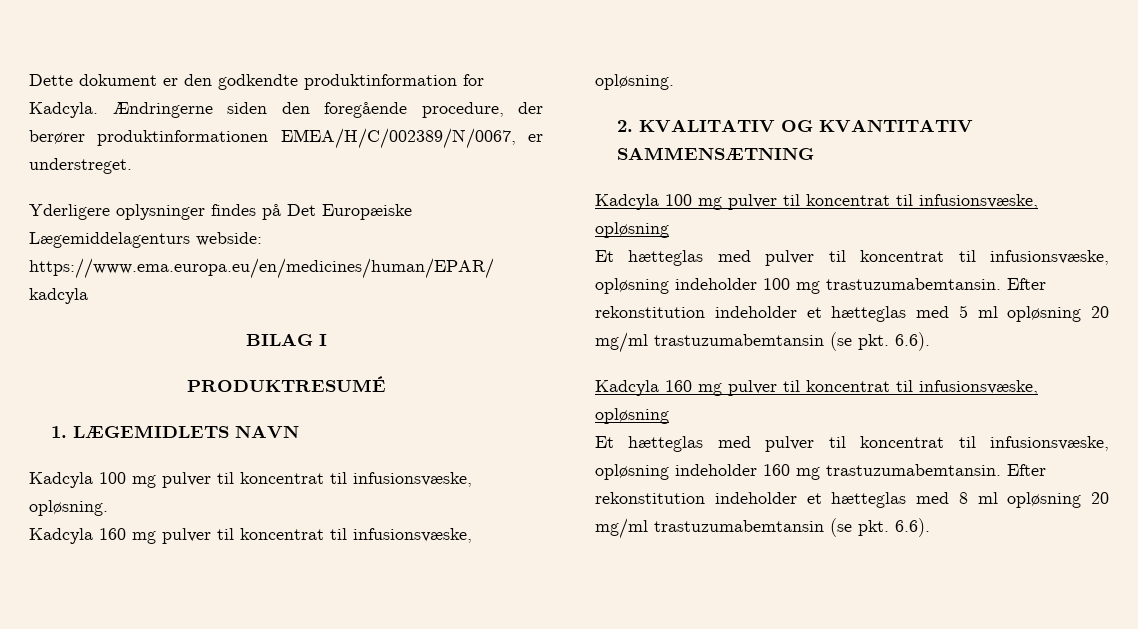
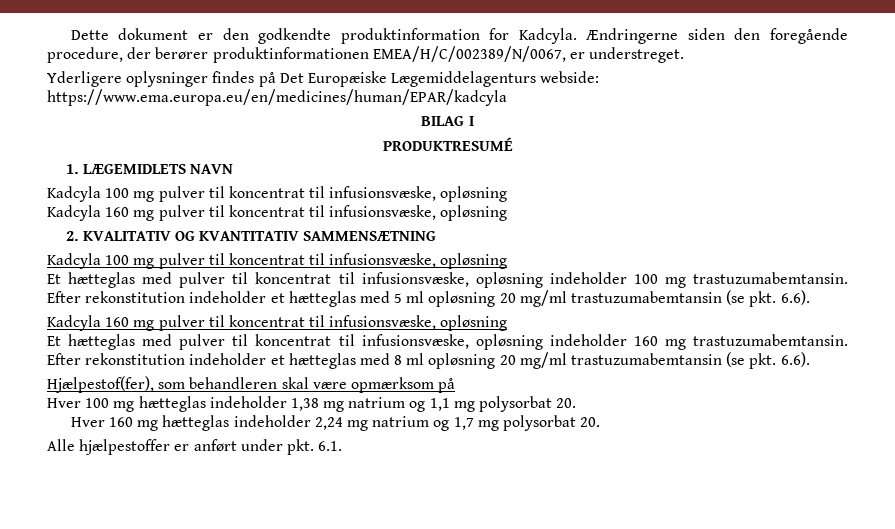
  1. LÆGEMIDLETS NAVN
- Kadcyla 100 mg pulver til koncentrat til infusionsvæske, opløsning.
- Kadcyla 160 mg pulver til koncentrat til infusionsvæske, opløsning.
+ Kadcyla 100 mg pulver til koncentrat til infusionsvæske, opløsning
+ Kadcyla 160 mg pulver til koncentrat til infusionsvæske, opløsning
+ Hjælpestof(fer), som behandleren skal være opmærksom på
+ Hver 100 mg hætteglas indeholder 1,38 mg natrium og 1,1 mg polysorbat 20.
+ Hver 160 mg hætteglas indeholder 2,24 mg natrium og 1,7 mg polysorbat 20.
+ Alle hjælpestoffer er anført under pkt. 6.1.

